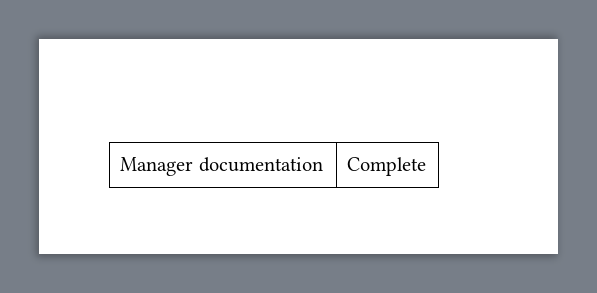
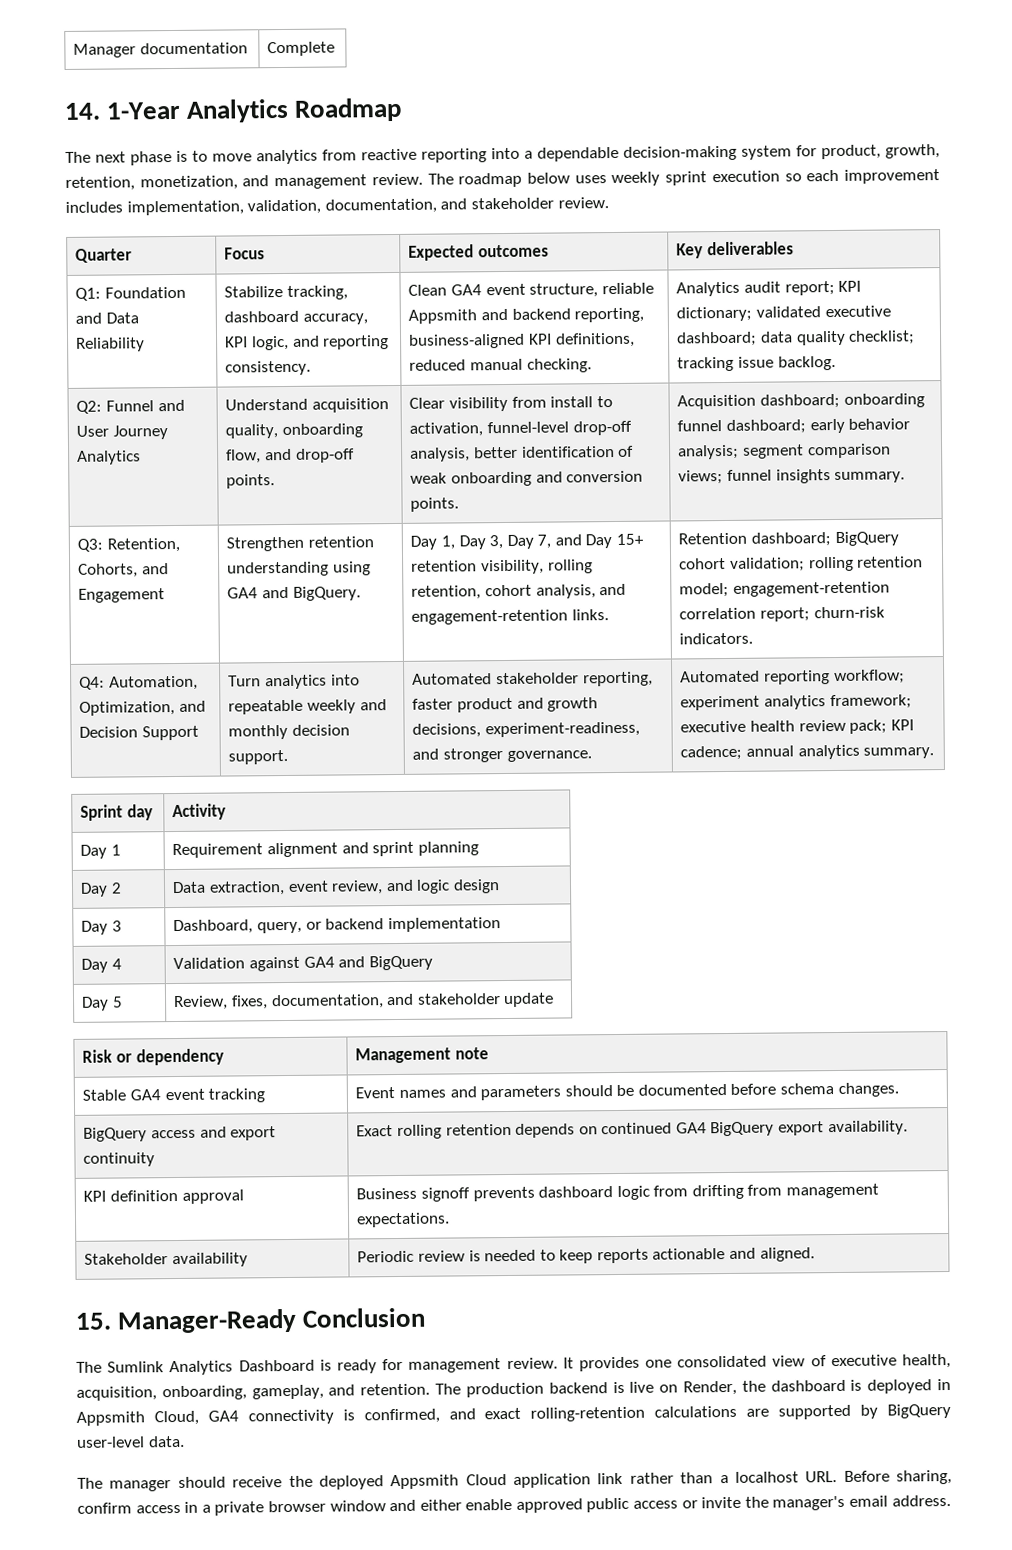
+ 14. 1-Year Analytics Roadmap
+ The next phase is to move analytics from reactive reporting into a dependable decision-making system for product, growth, retention, monetization, and management review. The roadmap below uses weekly sprint execution so each improvement includes implementation, validation, documentation, and stakeholder review.
+ Quarter | Focus | Expected outcomes | Key deliverables
+ Q1: Foundation and Data Reliability | Stabilize tracking, dashboard accuracy, KPI logic, and reporting consistency. | Clean GA4 event structure, reliable Appsmith and backend reporting, business-aligned KPI definitions, reduced manual checking. | Analytics audit report; KPI dictionary; validated executive dashboard; data quality checklist; tracking issue backlog.
+ Q2: Funnel and User Journey Analytics | Understand acquisition quality, onboarding flow, and drop-off points. | Clear visibility from install to activation, funnel-level drop-off analysis, better identification of weak onboarding and conversion points. | Acquisition dashboard; onboarding funnel dashboard; early behavior analysis; segment comparison views; funnel insights summary.
+ Q3: Retention, Cohorts, and Engagement | Strengthen retention understanding using GA4 and BigQuery. | Day 1, Day 3, Day 7, and Day 15+ retention visibility, rolling retention, cohort analysis, and engagement-retention links. | Retention dashboard; BigQuery cohort validation; rolling retention model; engagement-retention correlation report; churn-risk indicators.
+ Q4: Automation, Optimization, and Decision Support | Turn analytics into repeatable weekly and monthly decision support. | Automated stakeholder reporting, faster product and growth decisions, experiment-readiness, and stronger governance. | Automated reporting workflow; experiment analytics framework; executive health review pack; KPI cadence; annual analytics summary.
+ Sprint day | Activity
+ Day 1 | Requirement alignment and sprint planning
+ Day 2 | Data extraction, event review, and logic design
+ Day 3 | Dashboard, query, or backend implementation
+ Day 4 | Validation against GA4 and BigQuery
+ Day 5 | Review, fixes, documentation, and stakeholder update
+ Risk or dependency | Management note
+ Stable GA4 event tracking | Event names and parameters should be documented before schema changes.
+ BigQuery access and export continuity | Exact rolling retention depends on continued GA4 BigQuery export availability.
+ KPI definition approval | Business signoff prevents dashboard logic from drifting from management expectations.
+ Stakeholder availability | Periodic review is needed to keep reports actionable and aligned.
+ 15. Manager-Ready Conclusion
+ The Sumlink Analytics Dashboard is ready for management review. It provides one consolidated view of executive health, acquisition, onboarding, gameplay, and retention. The production backend is live on Render, the dashboard is deployed in Appsmith Cloud, GA4 connectivity is confirmed, and exact rolling-retention calculations are supported by BigQuery user-level data.
+ The manager should receive the deployed Appsmith Cloud application link rather than a localhost URL. Before sharing, confirm access in a private browser window and either enable approved public access or invite the manager's email address.

